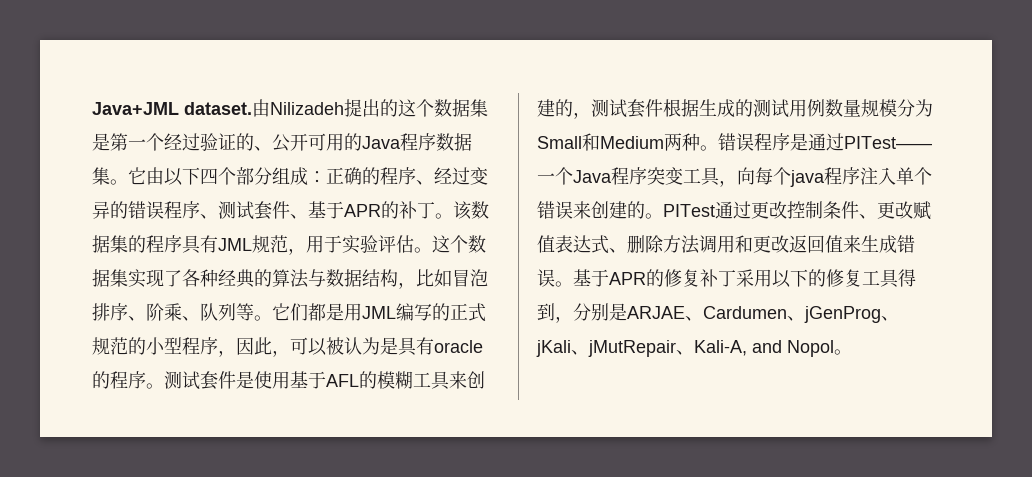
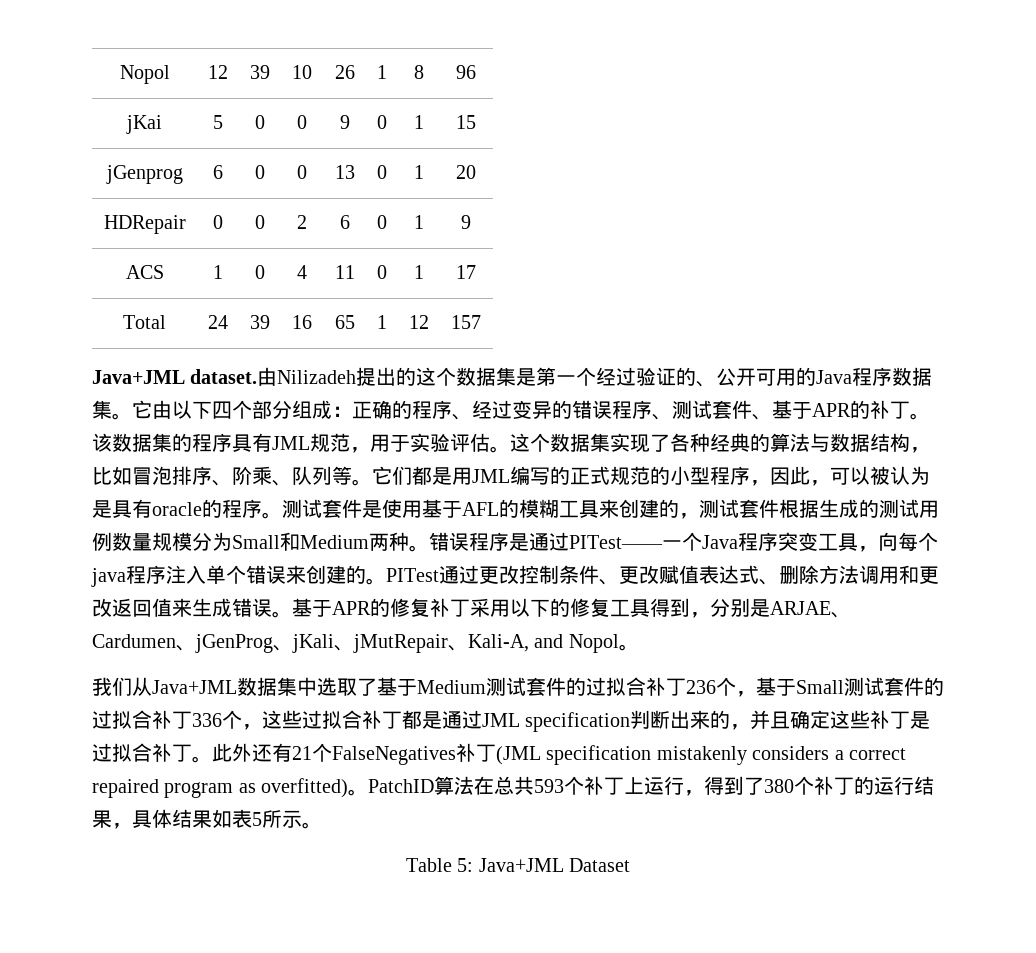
+ Nopol | 12 | 39 | 10 | 26 | 1 | 8 | 96
+ jKai | 5 | 0 | 0 | 9 | 0 | 1 | 15
+ jGenprog | 6 | 0 | 0 | 13 | 0 | 1 | 20
+ HDRepair | 0 | 0 | 2 | 6 | 0 | 1 | 9
+ ACS | 1 | 0 | 4 | 11 | 0 | 1 | 17
+ Total | 24 | 39 | 16 | 65 | 1 | 12 | 157
+ 我们从Java+JML数据集中选取了基于Medium测试套件的过拟合补丁236个，基于Small测试套件的过拟合补丁336个，这些过拟合补丁都是通过JML specification判断出来的，并且确定这些补丁是过拟合补丁。此外还有21个FalseNegatives补丁(JML specification mistakenly considers a correct repaired program as overfitted)。PatchID算法在总共593个补丁上运行，得到了380个补丁的运行结果，具体结果如表5所示。
+ Table 5: Java+JML Dataset

